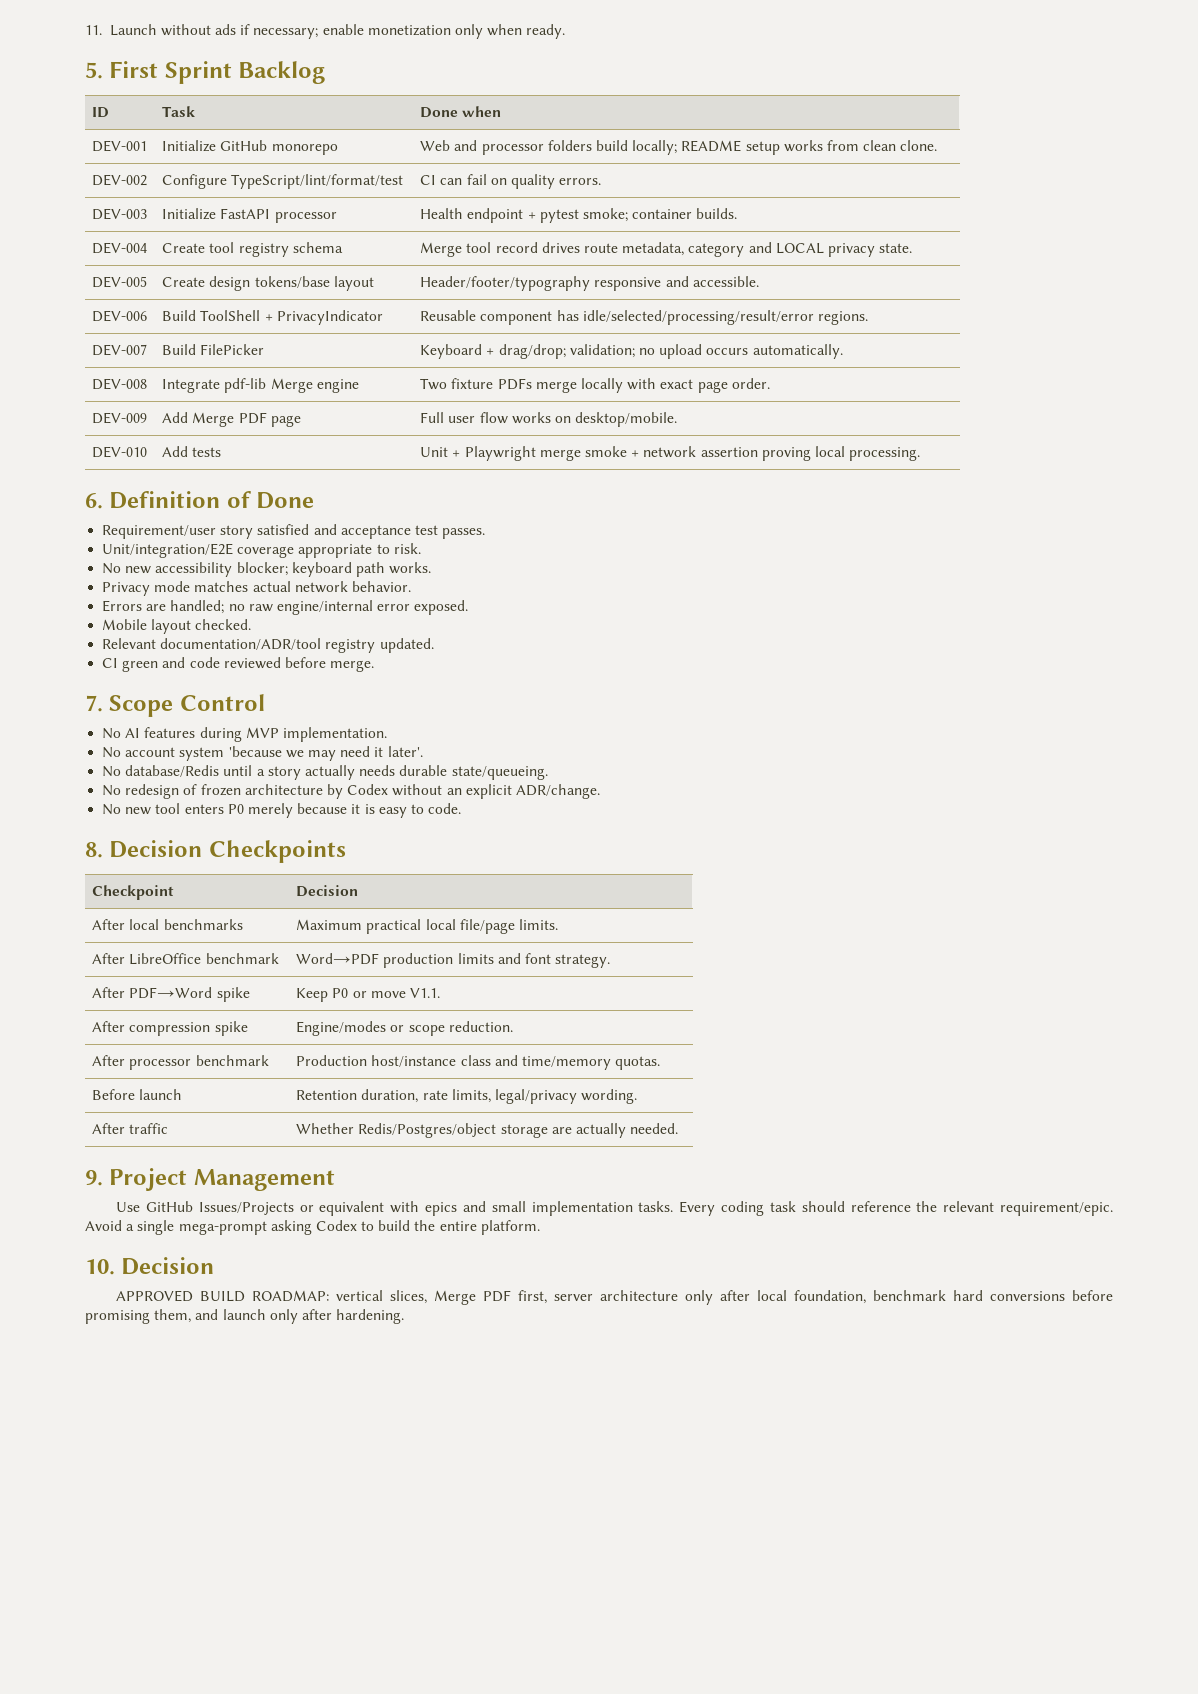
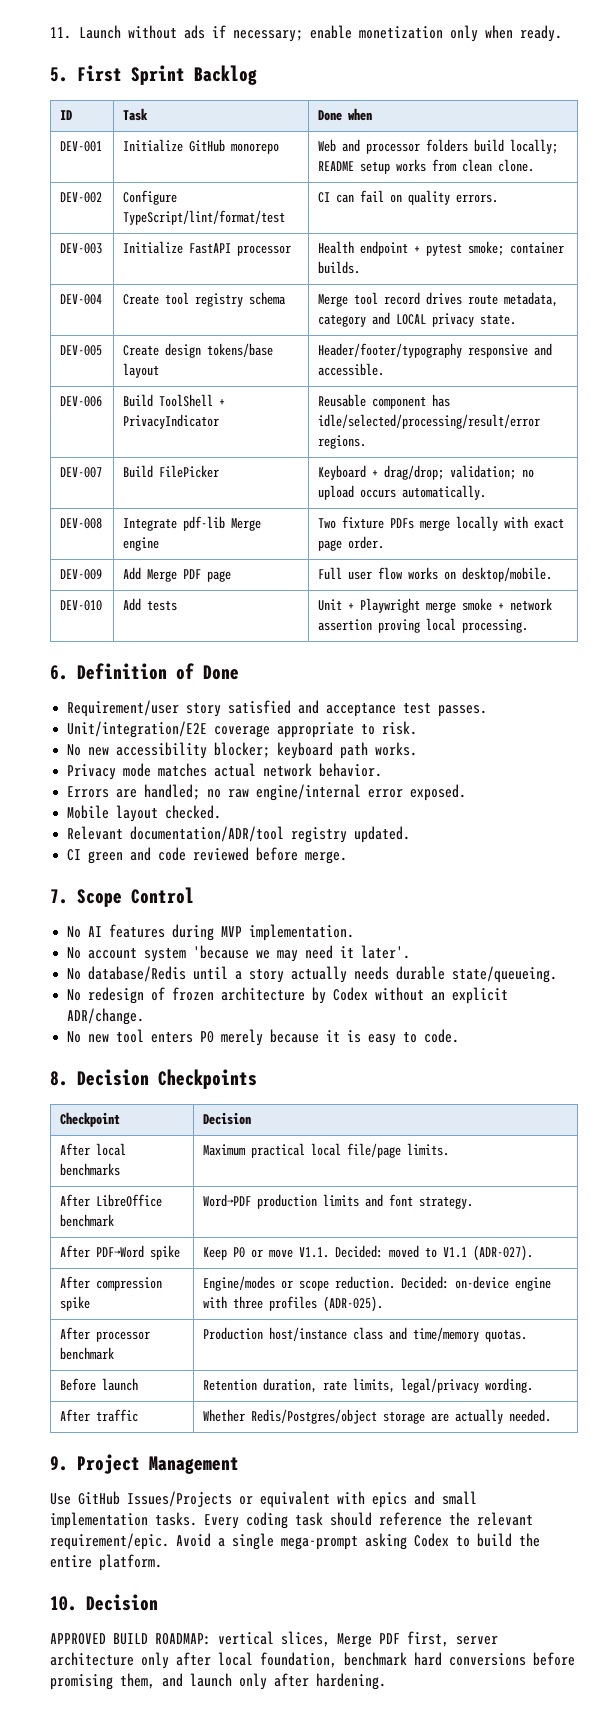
- After PDF→Word spike | Keep P0 or move V1.1.
+ After PDF→Word spike | Keep P0 or move V1.1. Decided: moved to V1.1 (ADR-027).
- After compression spike | Engine/modes or scope reduction.
+ After compression spike | Engine/modes or scope reduction. Decided: on-device engine with three profiles (ADR-025).

